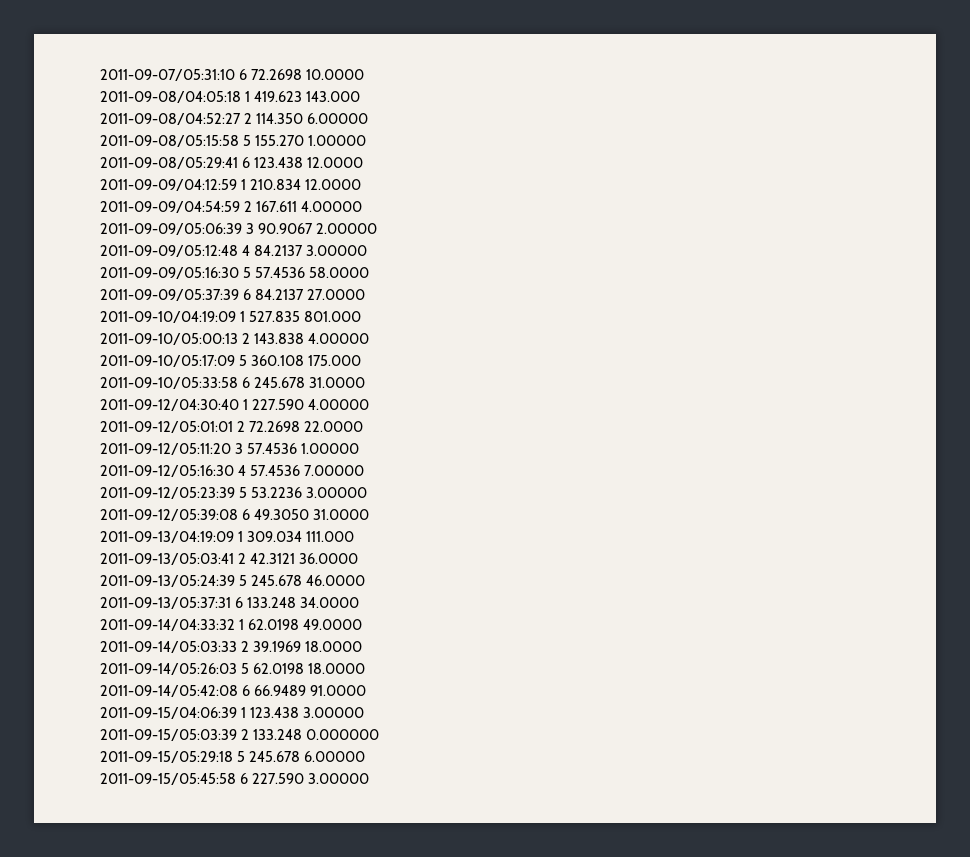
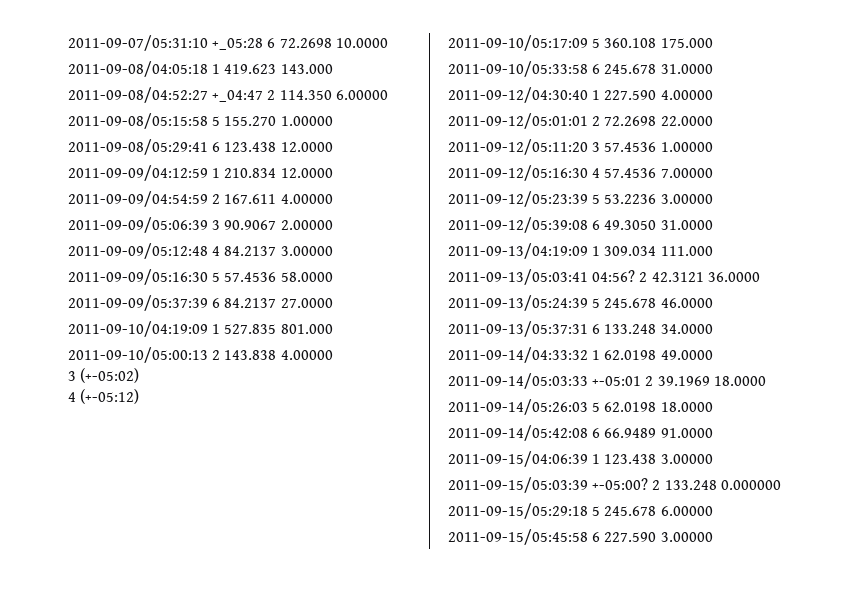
- 2011-09-07/05:31:10 6 72.2698 10.0000
+ 2011-09-07/05:31:10 +_05:28 6 72.2698 10.0000
- 2011-09-08/04:52:27 2 114.350 6.00000
+ 2011-09-08/04:52:27 +_04:47 2 114.350 6.00000
+ 3 (+-05:02)
+ 4 (+-05:12)
- 2011-09-13/05:03:41 2 42.3121 36.0000
+ 2011-09-13/05:03:41 04:56? 2 42.3121 36.0000
- 2011-09-14/05:03:33 2 39.1969 18.0000
+ 2011-09-14/05:03:33 +-05:01 2 39.1969 18.0000
- 2011-09-15/05:03:39 2 133.248 0.000000
+ 2011-09-15/05:03:39 +-05:00? 2 133.248 0.000000

